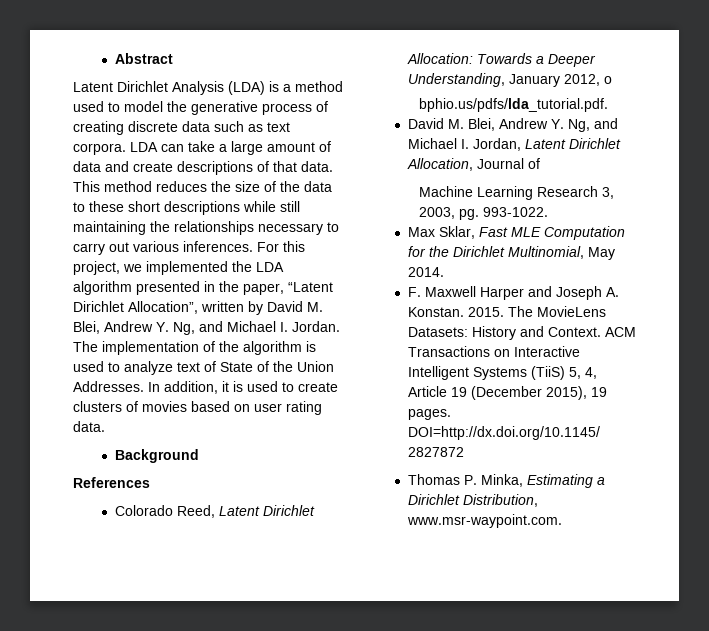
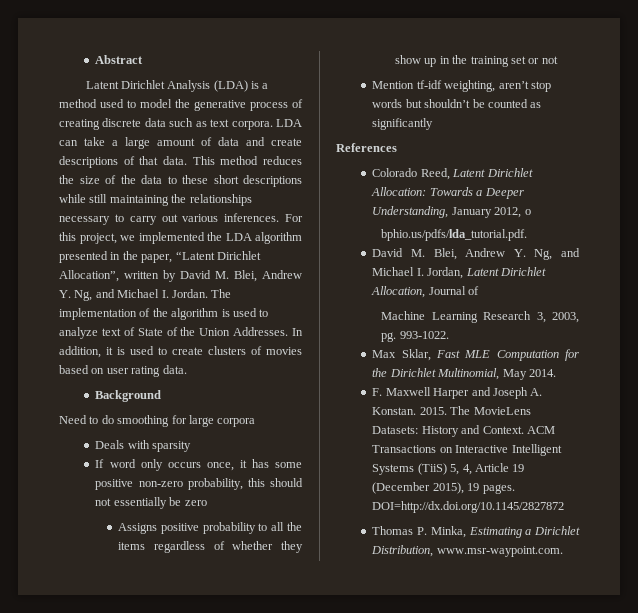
+ Need to do smoothing for large corpora
+ Deals with sparsity
+ If word only occurs once, it has some positive non-zero probability, this should not essentially be zero
+ Assigns positive probability to all the items regardless of whether they show up in the training set or not
+ Mention tf-idf weighting, aren’t stop words but shouldn’t be counted as significantly

